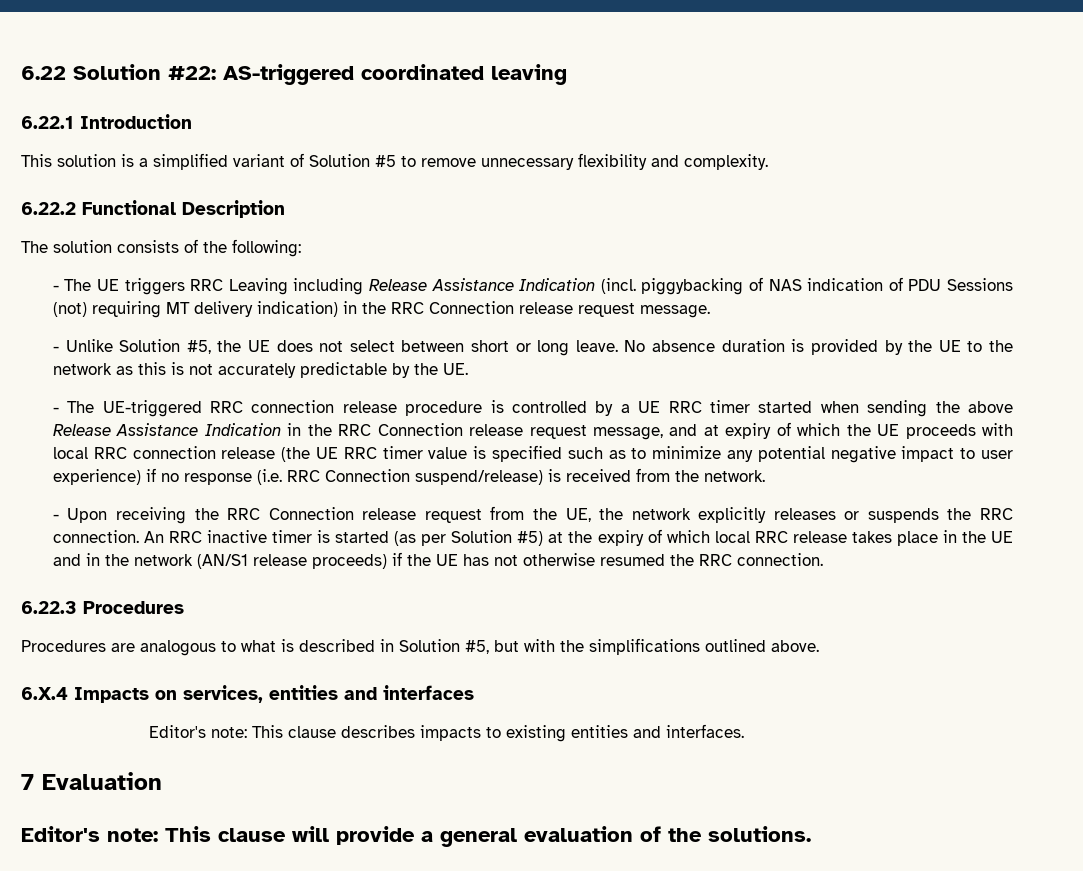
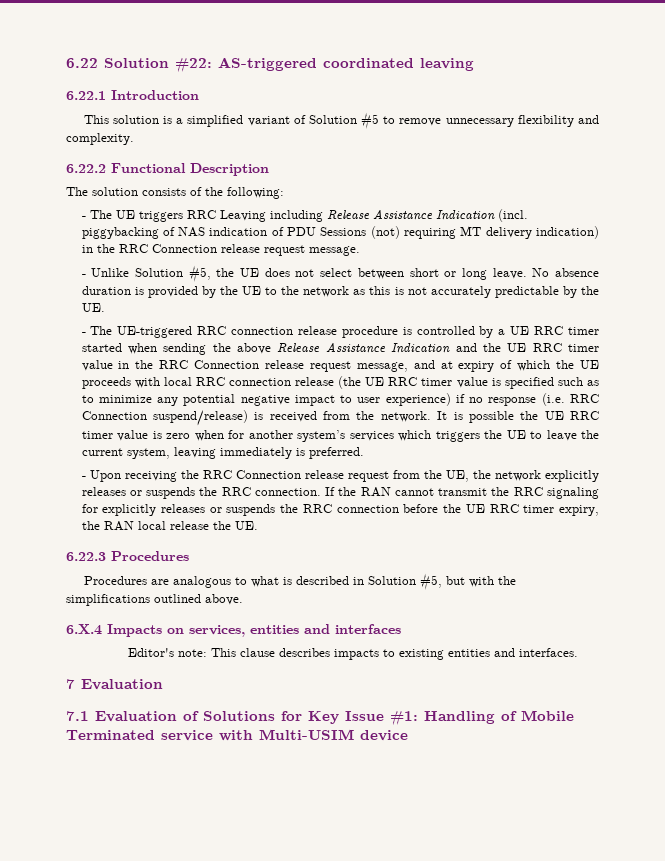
- - The UE-triggered RRC connection release procedure is controlled by a UE RRC timer started when sending the above Release Assistance Indication in the RRC Connection release request message, and at expiry of which the UE proceeds with local RRC connection release (the UE RRC timer value is specified such as to minimize any potential negative impact to user experience) if no response (i.e. RRC Connection suspend/release) is received from the network.
+ - The UE-triggered RRC connection release procedure is controlled by a UE RRC timer started when sending the above Release Assistance Indication and the UE RRC timer value in the RRC Connection release request message, and at expiry of which the UE proceeds with local RRC connection release (the UE RRC timer value is specified such as to minimize any potential negative impact to user experience) if no response (i.e. RRC Connection suspend/release) is received from the network. It is possible the UE RRC timer value is zero when for another system’s services which triggers the UE to leave the current system, leaving immediately is preferred.
- An RRC inactive timer is started (as per Solution #5) at the expiry of which local RRC release takes place in the UE and in the network (AN/S1 release proceeds) if the UE has not otherwise resumed the RRC connection.
+ If the RAN cannot transmit the RRC signaling for explicitly releases or suspends the RRC connection before the UE RRC timer expiry, the RAN local release the UE.
- Editor's note: This clause will provide a general evaluation of the solutions.
+ 7.1 Evaluation of Solutions for Key Issue #1: Handling of Mobile Terminated service with Multi-USIM device

